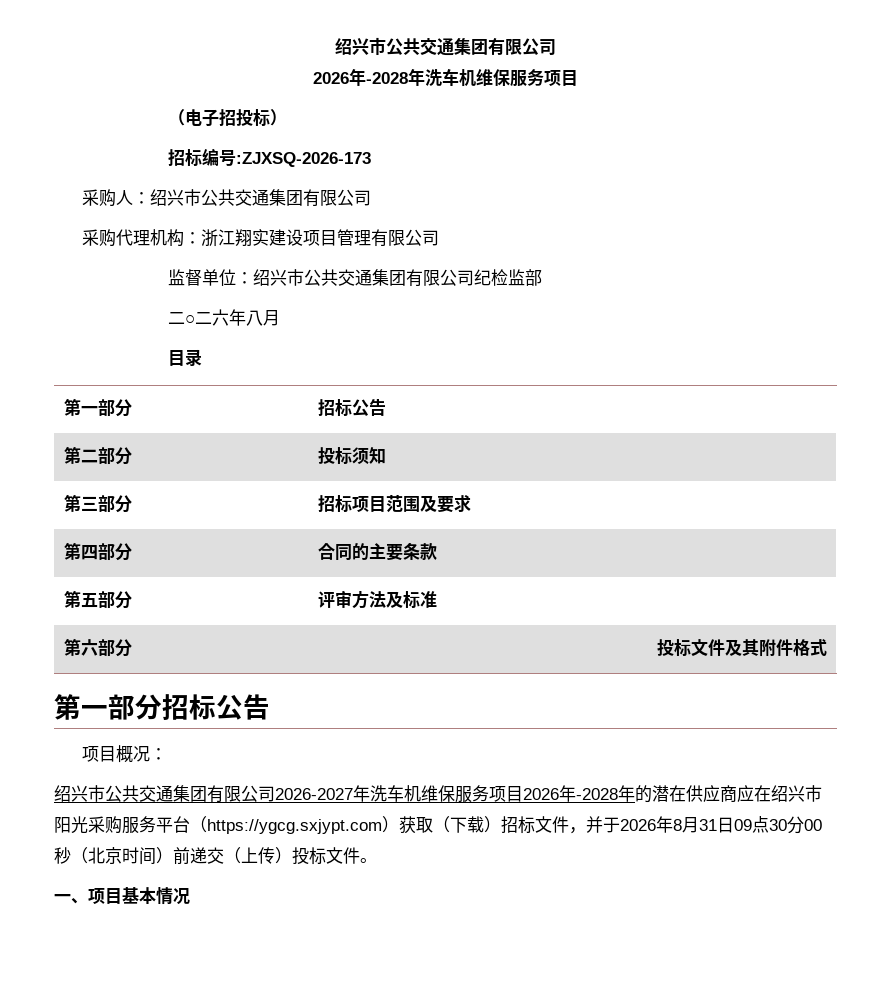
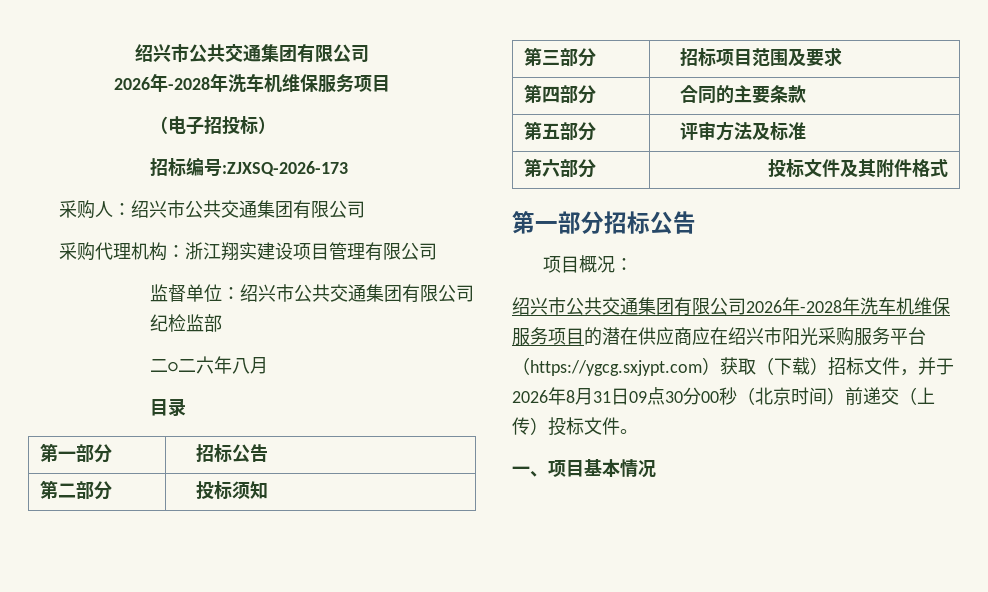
- 绍兴市公共交通集团有限公司2026-2027年洗车机维保服务项目2026年-2028年的潜在供应商应在绍兴市阳光采购服务平台（https://ygcg.sxjypt.com）获取（下载）招标文件，并于2026年8月31日09点30分00秒（北京时间）前递交（上传）投标文件。
+ 绍兴市公共交通集团有限公司2026年-2028年洗车机维保服务项目的潜在供应商应在绍兴市阳光采购服务平台（https://ygcg.sxjypt.com）获取（下载）招标文件，并于2026年8月31日09点30分00秒（北京时间）前递交（上传）投标文件。

